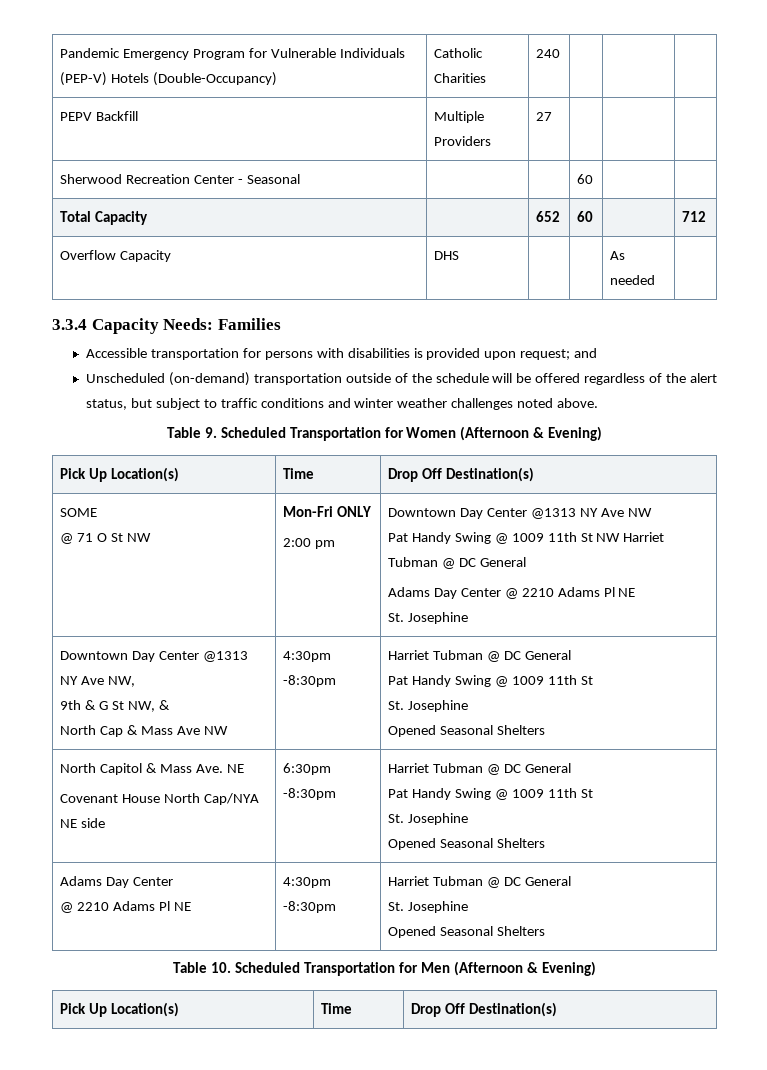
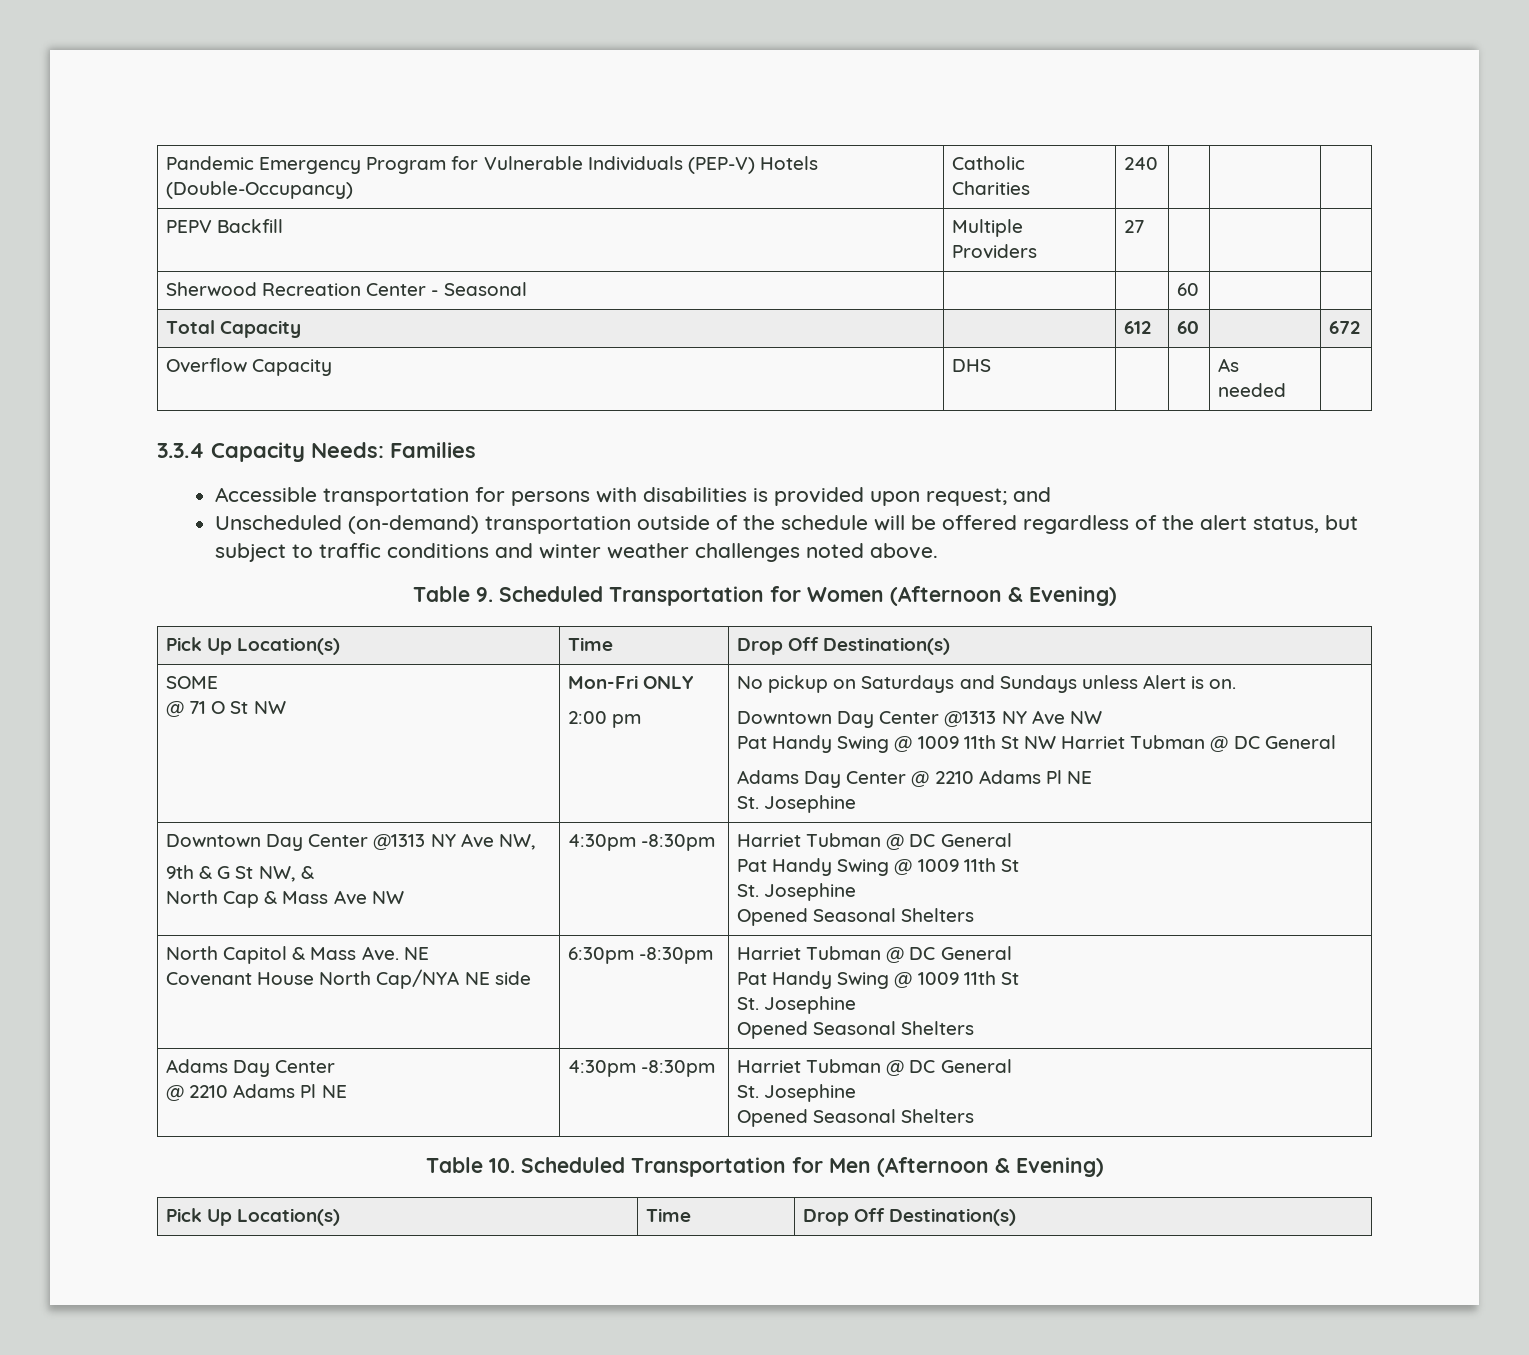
- Total Capacity | | 652 | 60 | | 712
+ Total Capacity | | 612 | 60 | | 672
+ No pickup on Saturdays and Sundays unless Alert is on.

